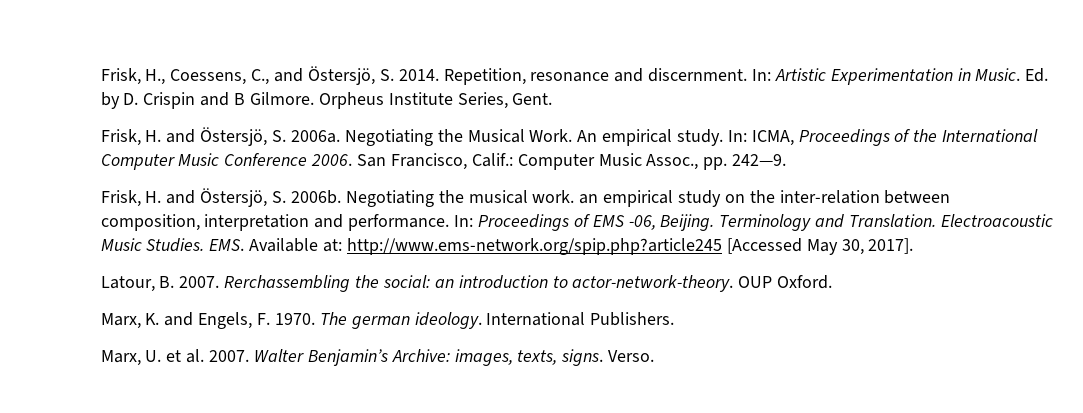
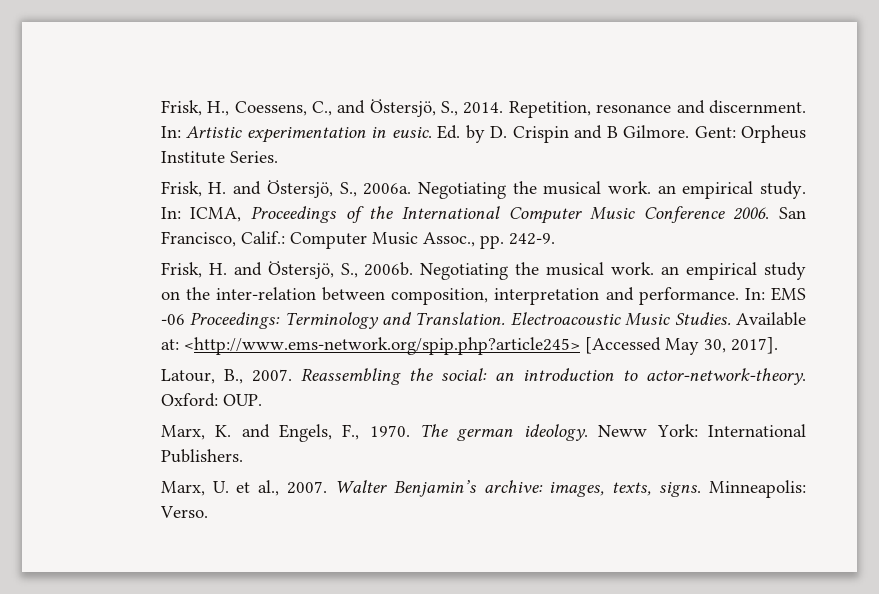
- Frisk, H., Coessens, C., and Östersjö, S. 2014.
+ Frisk, H., Coessens, C., and Östersjö, S., 2014.
- In: Artistic Experimentation in Music.
+ In: Artistic experimentation in eusic.
- Orpheus Institute Series, Gent.
- Frisk, H. and Östersjö, S. 2006a.
+ Gent: Orpheus Institute Series.
+ Frisk, H. and Östersjö, S., 2006a.
- Negotiating the Musical Work. An empirical study.
+ Negotiating the musical work. an empirical study.
- San Francisco, Calif.: Computer Music Assoc., pp. 242—9.
- Frisk, H. and Östersjö, S. 2006b.
+ San Francisco, Calif.: Computer Music Assoc., pp. 242-9.
+ Frisk, H. and Östersjö, S., 2006b.
- In: Proceedings of EMS -06, Beijing. Terminology and Translation.
+ In: EMS -06 Proceedings: Terminology and Translation.
- EMS. Available at: http://www.ems-network.org/spip.php?article245 [Accessed May 30, 2017].
+ Available at: <http://www.ems-network.org/spip.php?article245> [Accessed May 30, 2017].
- Latour, B. 2007. Rerchassembling the social: an introduction to actor-network-theory.
+ Latour, B., 2007. Reassembling the social: an introduction to actor-network-theory.
- OUP Oxford.
+ Oxford: OUP.
- Marx, K. and Engels, F. 1970.
+ Marx, K. and Engels, F., 1970.
- International Publishers.
+ Neww York: International Publishers.
- Marx, U. et al. 2007.
+ Marx, U. et al., 2007.
- Walter Benjamin’s Archive: images, texts, signs.
+ Walter Benjamin’s archive: images, texts, signs.
- Verso.
+ Minneapolis: Verso.

